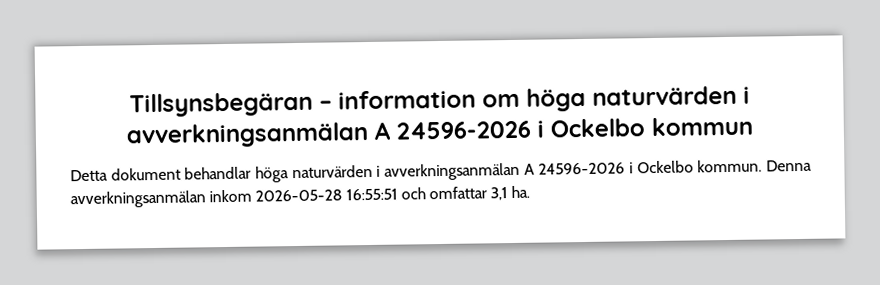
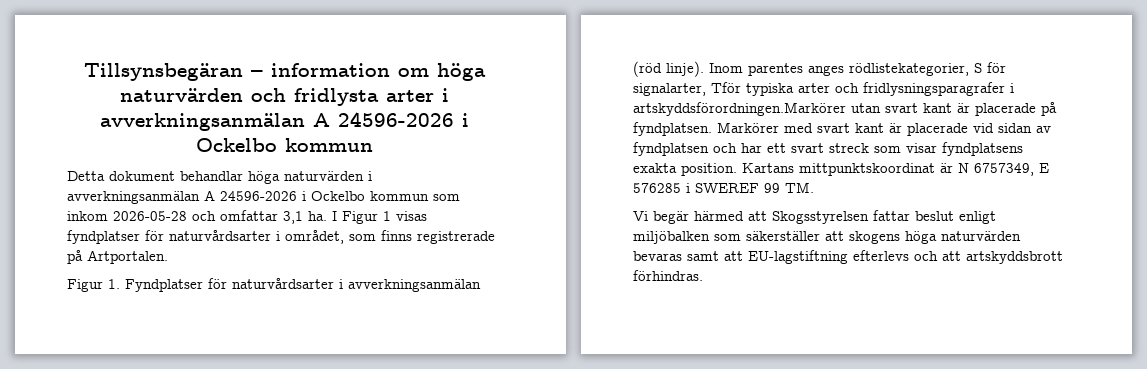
- Tillsynsbegäran – information om höga naturvärden i avverkningsanmälan A 24596-2026 i Ockelbo kommun
+ Tillsynsbegäran – information om höga naturvärden och fridlysta arter i avverkningsanmälan A 24596-2026 i Ockelbo kommun
- Detta dokument behandlar höga naturvärden i avverkningsanmälan A 24596-2026 i Ockelbo kommun. Denna avverkningsanmälan inkom 2026-05-28 16:55:51 och omfattar 3,1 ha.
+ Detta dokument behandlar höga naturvärden i avverkningsanmälan A 24596-2026 i Ockelbo kommun som inkom 2026-05-28 och omfattar 3,1 ha.
+ I Figur 1 visas fyndplatser för naturvårdsarter i området, som finns registrerade på Artportalen.
+ Figur 1. Fyndplatser för naturvårdsarter i avverkningsanmälan (röd linje). Inom parentes anges rödlistekategorier, S för signalarter, Tför typiska arter och fridlysningsparagrafer i artskyddsförordningen.Markörer utan svart kant är placerade på fyndplatsen. Markörer med svart kant är placerade vid sidan av fyndplatsen och har ett svart streck som visar fyndplatsens exakta position. Kartans mittpunktskoordinat är N 6757349, E 576285 i SWEREF 99 TM.
+ Vi begär härmed att Skogsstyrelsen fattar beslut enligt miljöbalken som säkerställer att skogens höga naturvärden bevaras samt att EU-lagstiftning efterlevs och att artskyddsbrott förhindras.

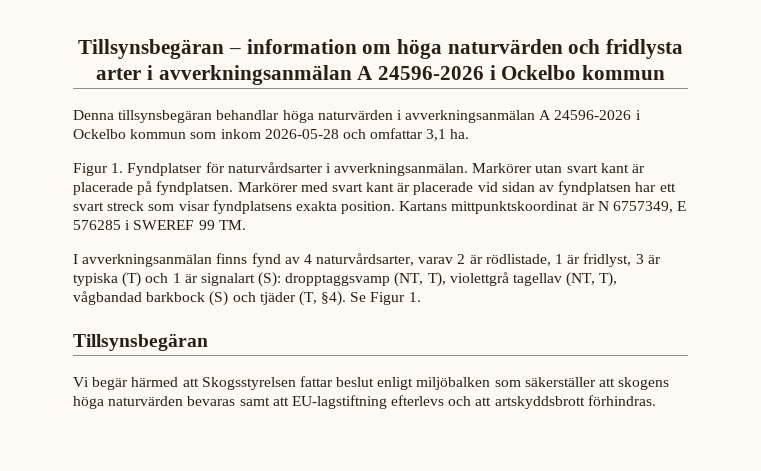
- Detta dokument behandlar höga naturvärden i avverkningsanmälan A 24596-2026 i Ockelbo kommun som inkom 2026-05-28 och omfattar 3,1 ha. I Figur 1 visas fyndplatser för naturvårdsarter i området, som finns registrerade på Artportalen.
+ Denna tillsynsbegäran behandlar höga naturvärden i avverkningsanmälan A 24596-2026 i Ockelbo kommun som inkom 2026-05-28 och omfattar 3,1 ha.
- Figur 1. Fyndplatser för naturvårdsarter i avverkningsanmälan (röd linje). Inom parentes anges rödlistekategorier, S för signalarter, Tför typiska arter och fridlysningsparagrafer i artskyddsförordningen.Markörer utan svart kant är placerade på fyndplatsen.
+ Figur 1. Fyndplatser för naturvårdsarter i avverkningsanmälan. Markörer utan svart kant är placerade på fyndplatsen.
- Markörer med svart kant är placerade vid sidan av fyndplatsen och har ett svart streck som visar fyndplatsens exakta position.
+ Markörer med svart kant är placerade vid sidan av fyndplatsen har ett svart streck som visar fyndplatsens exakta position.
+ I avverkningsanmälan finns fynd av 4 naturvårdsarter, varav 2 är rödlistade, 1 är fridlyst, 3 är typiska (T) och 1 är signalart (S): dropptaggsvamp (NT, T), violettgrå tagellav (NT, T), vågbandad barkbock (S) och tjäder (T, §4). Se Figur 1.
+ Tillsynsbegäran

